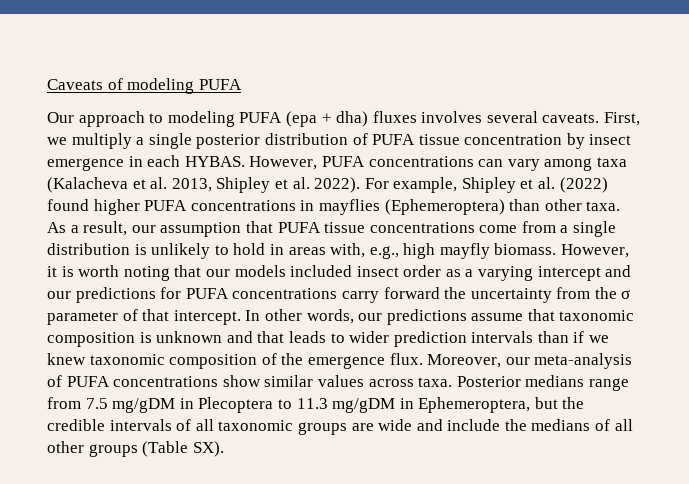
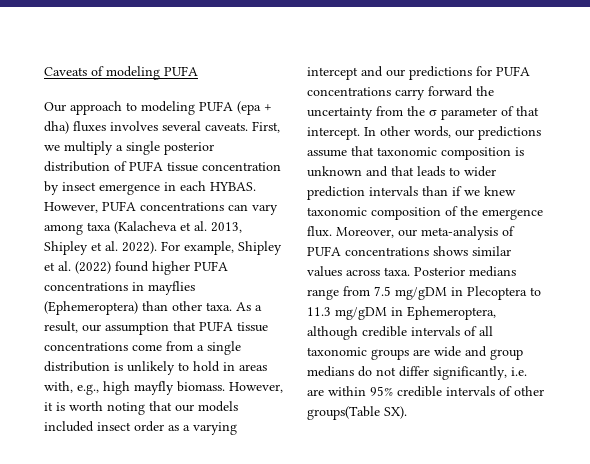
- Moreover, our meta-analysis of PUFA concentrations show similar values across taxa.
+ Moreover, our meta-analysis of PUFA concentrations shows similar values across taxa.
- Posterior medians range from 7.5 mg/gDM in Plecoptera to 11.3 mg/gDM in Ephemeroptera, but the credible intervals of all taxonomic groups are wide and include the medians of all other groups (Table SX).
+ Posterior medians range from 7.5 mg/gDM in Plecoptera to 11.3 mg/gDM in Ephemeroptera, although credible intervals of all taxonomic groups are wide and group medians do not differ significantly, i.e. are within 95% credible intervals of other groups(Table SX).

